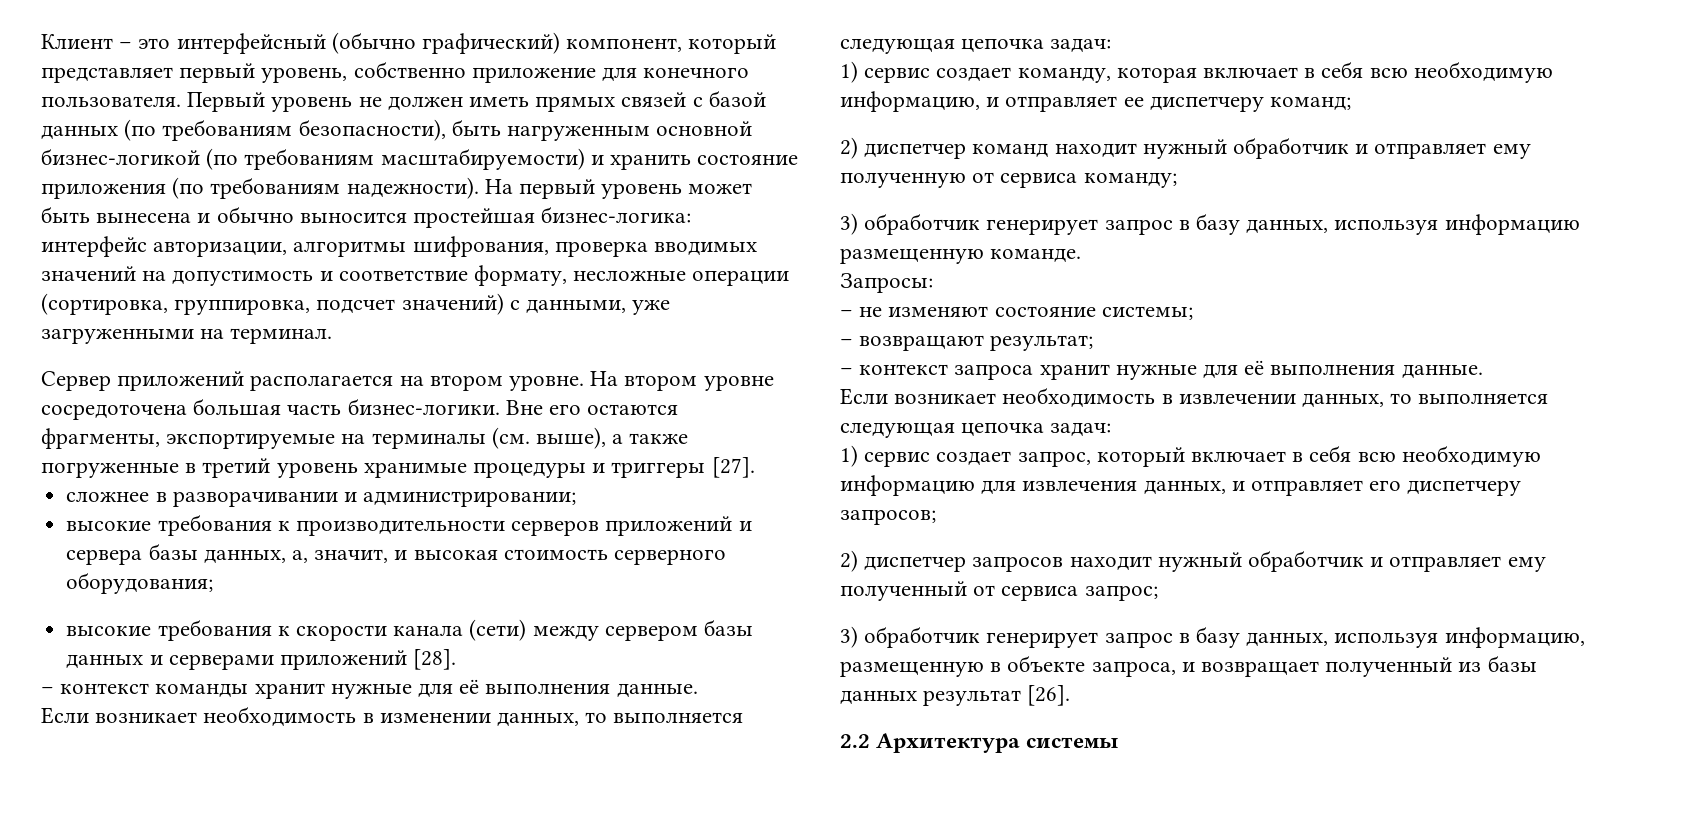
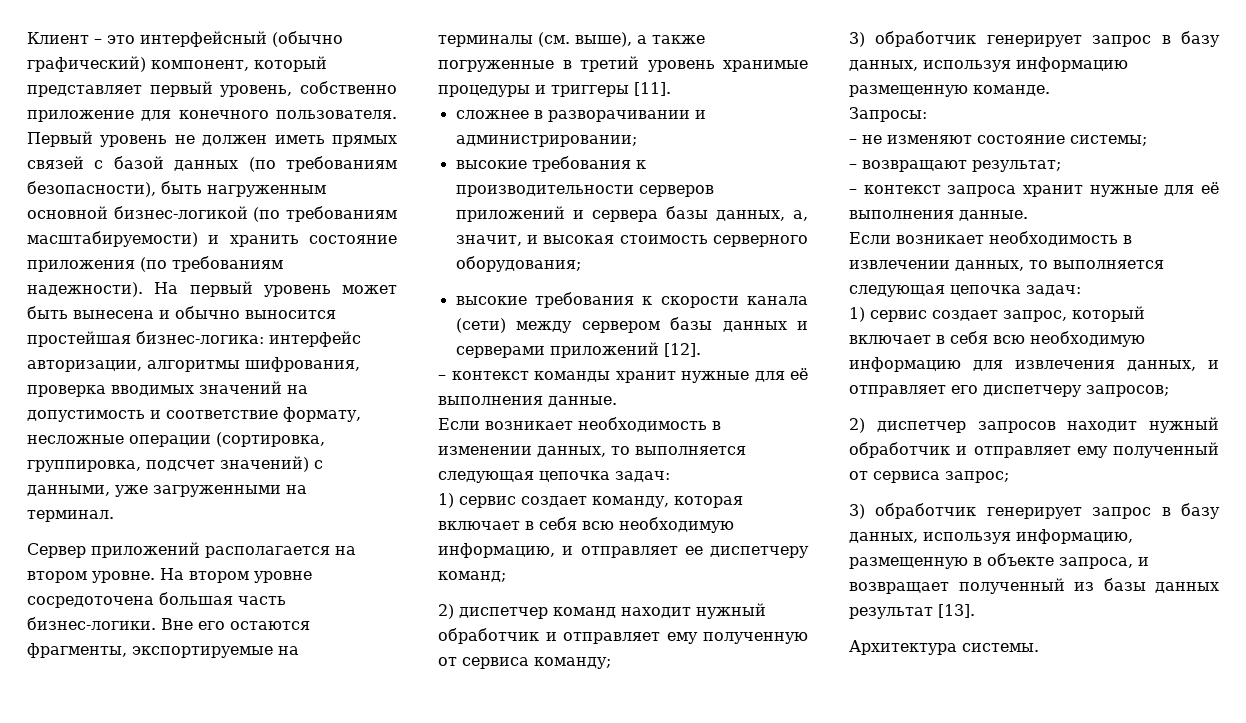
- Вне его остаются фрагменты, экспортируемые на терминалы (см. выше), а также погруженные в третий уровень хранимые процедуры и триггеры [27].
+ Вне его остаются фрагменты, экспортируемые на терминалы (см. выше), а также погруженные в третий уровень хранимые процедуры и триггеры [11].
- высокие требования к скорости канала (сети) между сервером базы данных и серверами приложений [28].
+ высокие требования к скорости канала (сети) между сервером базы данных и серверами приложений [12].
- 3) обработчик генерирует запрос в базу данных, используя информацию, размещенную в объекте запроса, и возвращает полученный из базы данных результат [26].
- 2.2 Архитектура системы
+ 3) обработчик генерирует запрос в базу данных, используя информацию, размещенную в объекте запроса, и возвращает полученный из базы данных результат [13].
+ Архитектура системы.

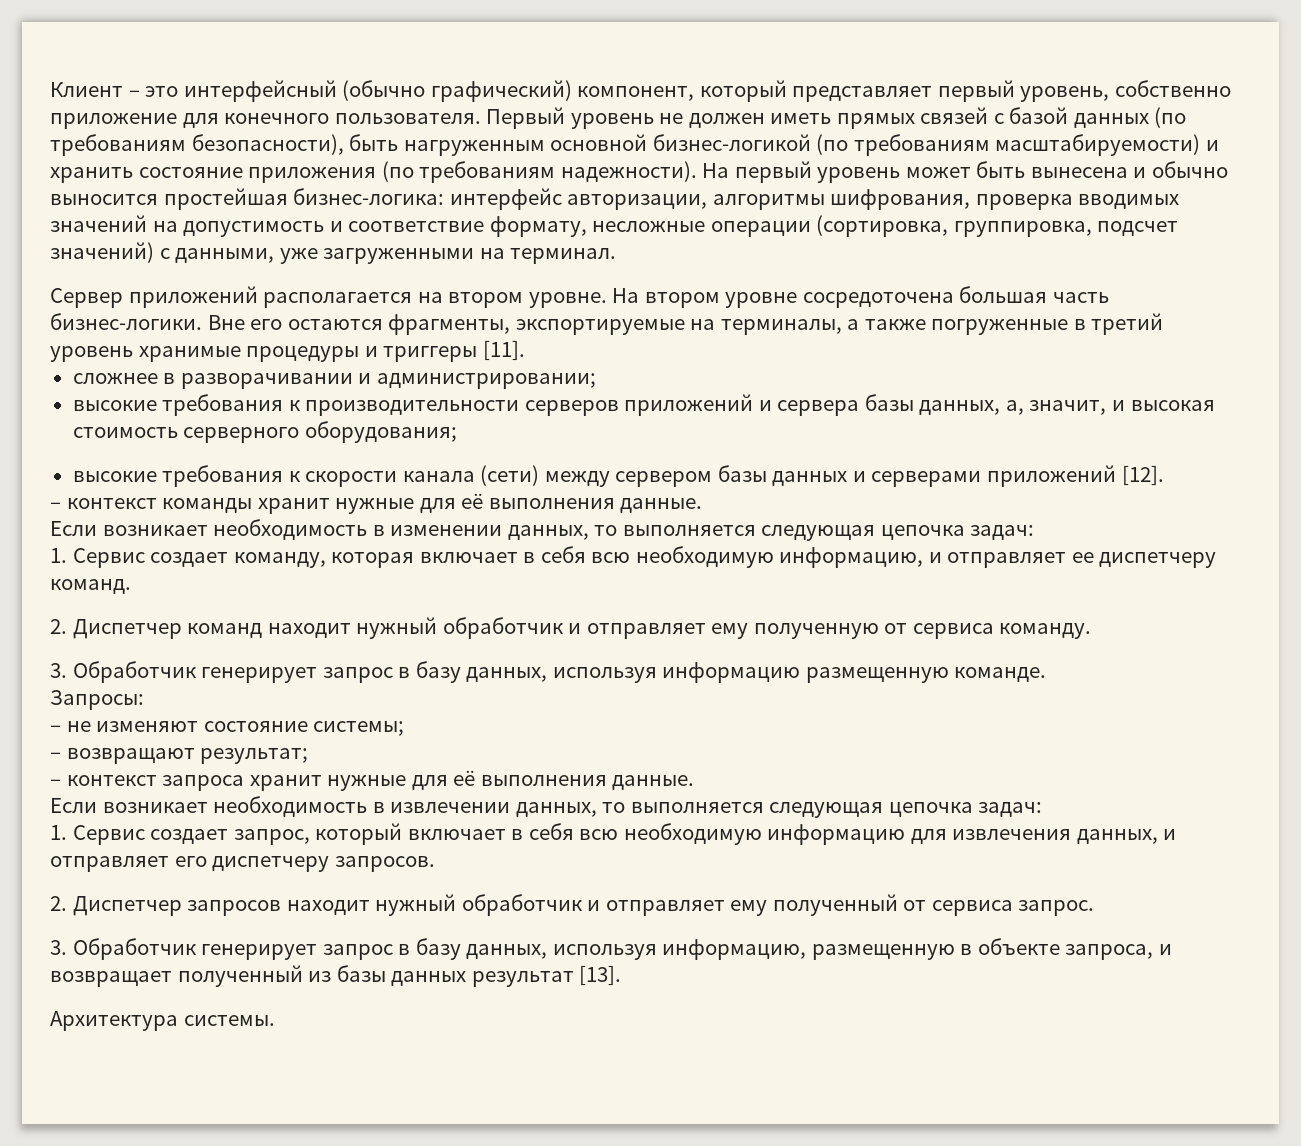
- Вне его остаются фрагменты, экспортируемые на терминалы (см. выше), а также погруженные в третий уровень хранимые процедуры и триггеры [11].
+ Вне его остаются фрагменты, экспортируемые на терминалы, а также погруженные в третий уровень хранимые процедуры и триггеры [11].
- 1) сервис создает команду, которая включает в себя всю необходимую информацию, и отправляет ее диспетчеру команд;
- 2) диспетчер команд находит нужный обработчик и отправляет ему полученную от сервиса команду;
- 3) обработчик генерирует запрос в базу данных, используя информацию размещенную команде.
+ 1. Cервис создает команду, которая включает в себя всю необходимую информацию, и отправляет ее диспетчеру команд.
+ 2. Диспетчер команд находит нужный обработчик и отправляет ему полученную от сервиса команду.
+ 3. Обработчик генерирует запрос в базу данных, используя информацию размещенную команде.
- 1) сервис создает запрос, который включает в себя всю необходимую информацию для извлечения данных, и отправляет его диспетчеру запросов;
- 2) диспетчер запросов находит нужный обработчик и отправляет ему полученный от сервиса запрос;
- 3) обработчик генерирует запрос в базу данных, используя информацию, размещенную в объекте запроса, и возвращает полученный из базы данных результат [13].
+ 1. Сервис создает запрос, который включает в себя всю необходимую информацию для извлечения данных, и отправляет его диспетчеру запросов.
+ 2. Диспетчер запросов находит нужный обработчик и отправляет ему полученный от сервиса запрос.
+ 3. Обработчик генерирует запрос в базу данных, используя информацию, размещенную в объекте запроса, и возвращает полученный из базы данных результат [13].

